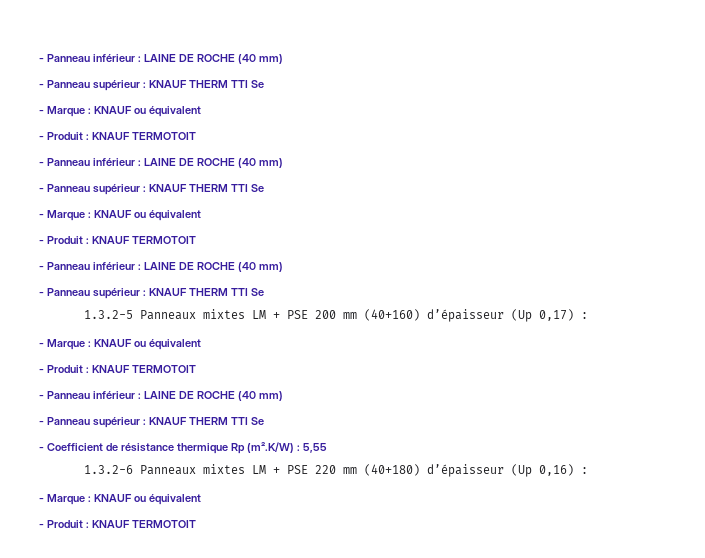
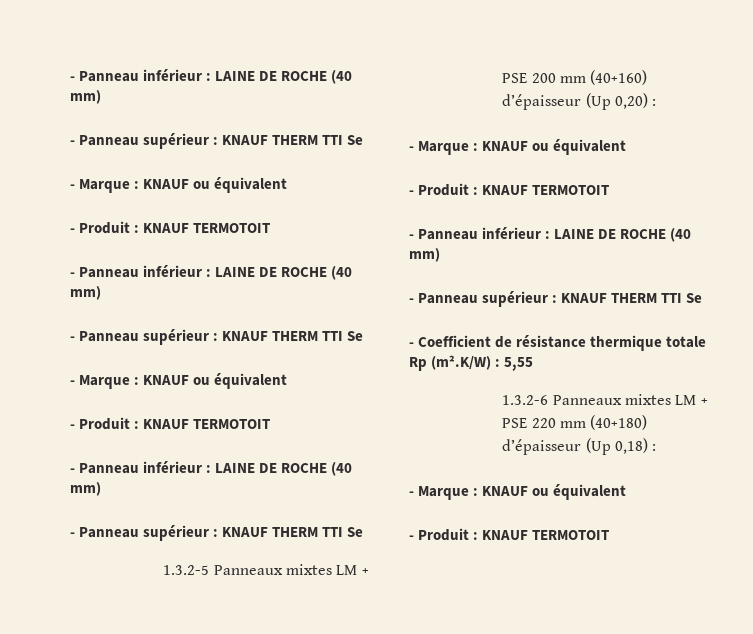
- 1.3.2-5 Panneaux mixtes LM + PSE 200 mm (40+160) d’épaisseur (Up 0,17) :
+ 1.3.2-5 Panneaux mixtes LM + PSE 200 mm (40+160) d’épaisseur (Up 0,20) :
- - Coefficient de résistance thermique Rp (m².K/W) : 5,55
+ - Coefficient de résistance thermique totale Rp (m².K/W) : 5,55
- 1.3.2-6 Panneaux mixtes LM + PSE 220 mm (40+180) d’épaisseur (Up 0,16) :
+ 1.3.2-6 Panneaux mixtes LM + PSE 220 mm (40+180) d’épaisseur (Up 0,18) :

